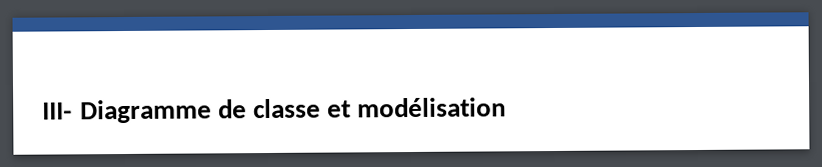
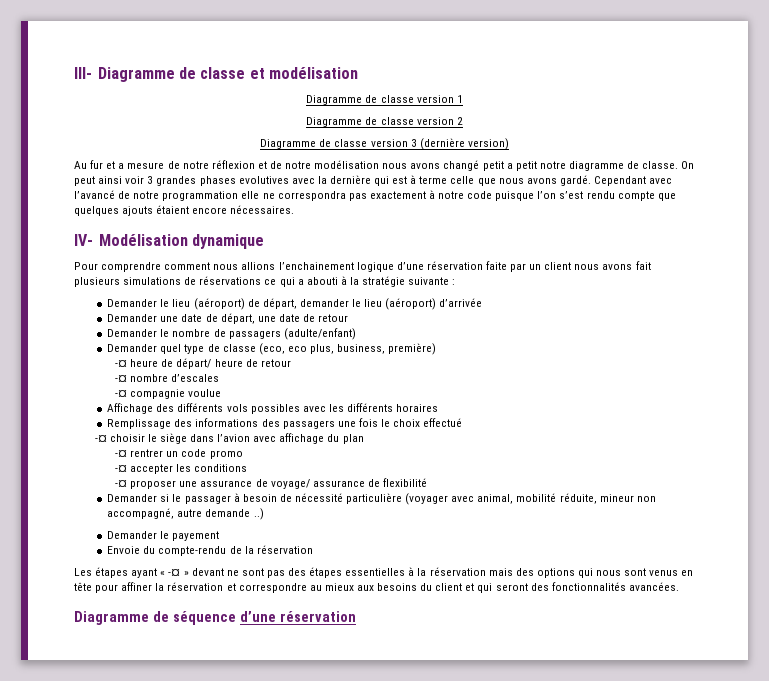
+ Diagramme de classe version 1
+ Diagramme de classe version 2
+ Diagramme de classe version 3 (dernière version)
+ Au fur et a mesure de notre réflexion et de notre modélisation nous avons changé petit a petit notre diagramme de classe. On peut ainsi voir 3 grandes phases evolutives avec la dernière qui est à terme celle que nous avons gardé. Cependant avec l’avancé de notre programmation elle ne correspondra pas exactement à notre code puisque l’on s’est rendu compte que quelques ajouts étaient encore nécessaires.
+ IV- Modélisation dynamique
+ Pour comprendre comment nous allions l’enchainement logique d’une réservation faite par un client nous avons fait plusieurs simulations de réservations ce qui a abouti à la stratégie suivante :
+ Demander le lieu (aéroport) de départ, demander le lieu (aéroport) d’arrivée
+ Demander une date de départ, une date de retour
+ Demander le nombre de passagers (adulte/enfant)
+ Demander quel type de classe (eco, eco plus, business, première)
+ -¤ heure de départ/ heure de retour
+ -¤ nombre d’escales
+ -¤ compagnie voulue
+ Affichage des différents vols possibles avec les différents horaires
+ Remplissage des informations des passagers une fois le choix effectué
+ -¤ choisir le siège dans l’avion avec affichage du plan
+ -¤ rentrer un code promo
+ -¤ accepter les conditions
+ -¤ proposer une assurance de voyage/ assurance de flexibilité
+ Demander si le passager à besoin de nécessité particulière (voyager avec animal, mobilité réduite, mineur non accompagné, autre demande ..)
+ Demander le payement
+ Envoie du compte-rendu de la réservation
+ Les étapes ayant « -¤ » devant ne sont pas des étapes essentielles à la réservation mais des options qui nous sont venus en tête pour affiner la réservation et correspondre au mieux aux besoins du client et qui seront des fonctionnalités avancées.
+ Diagramme de séquence d’une réservation

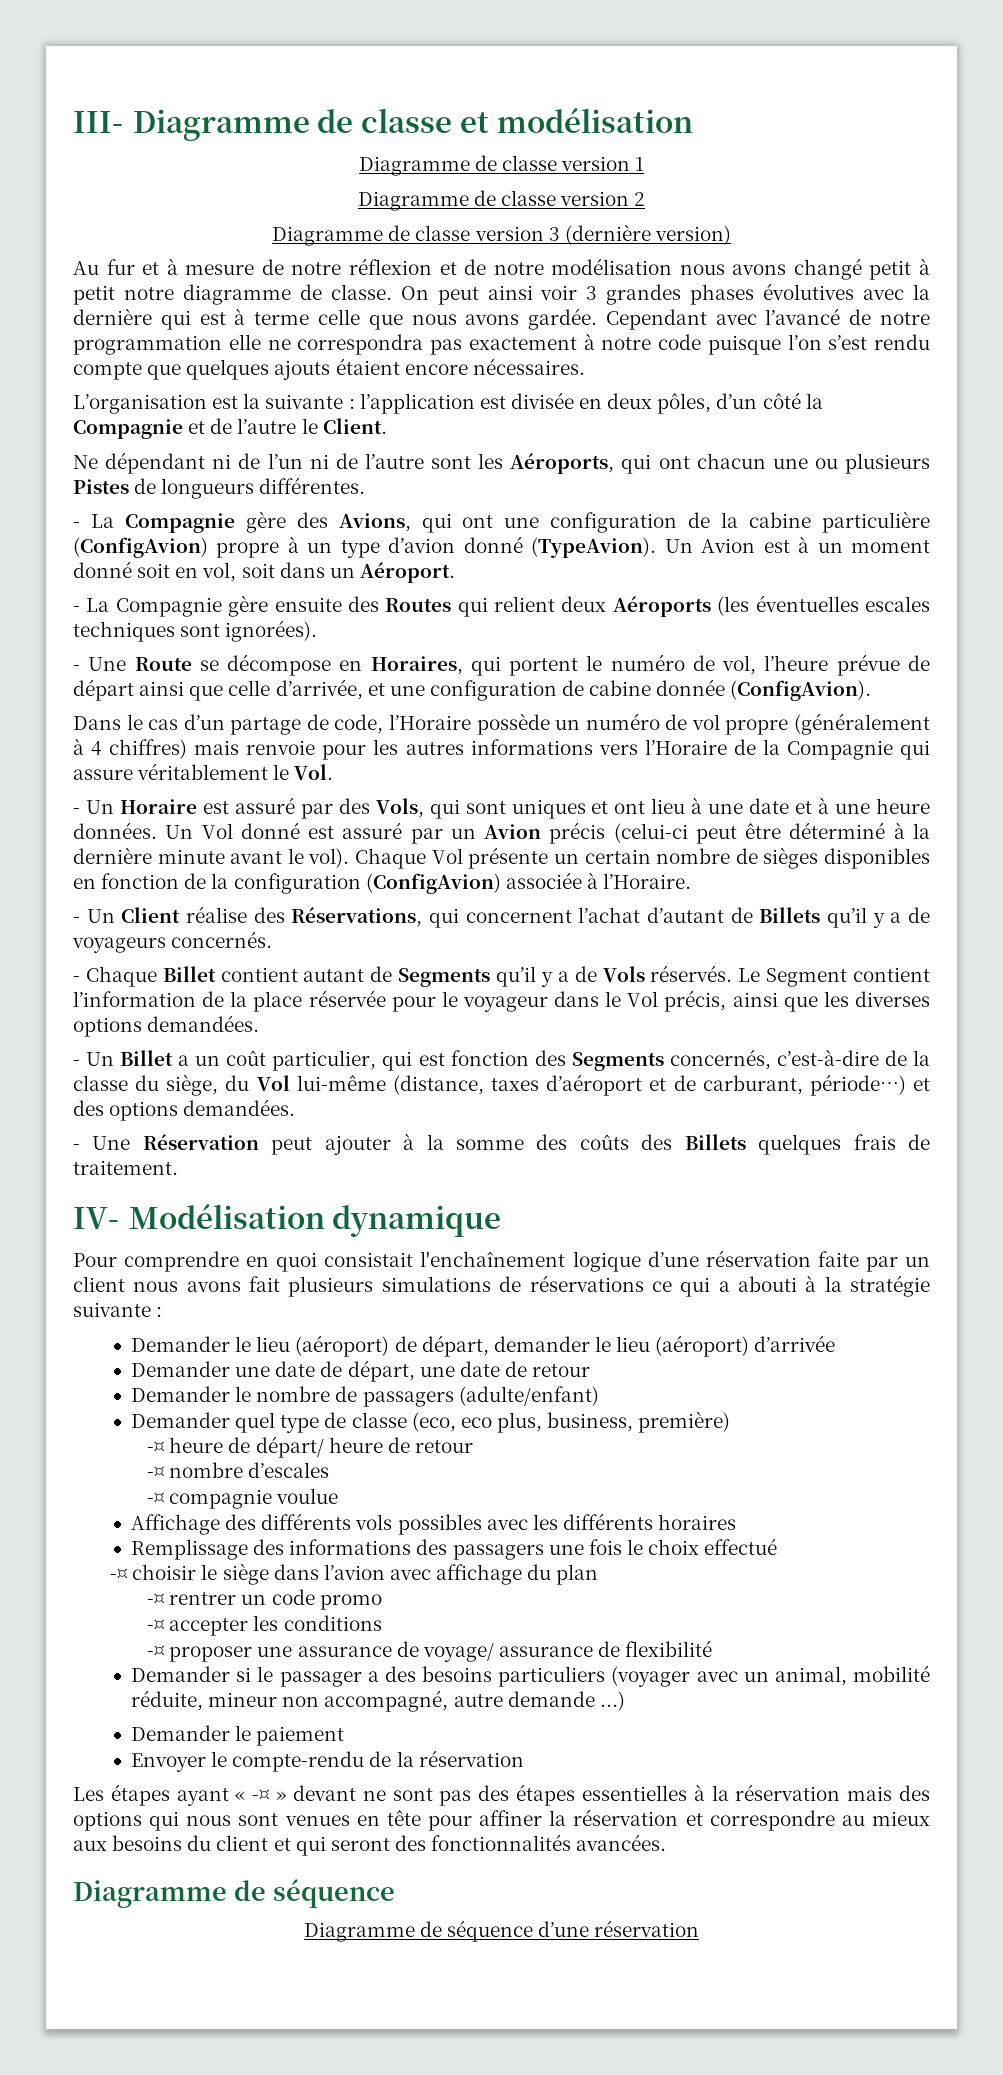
- Au fur et a mesure de notre réflexion et de notre modélisation nous avons changé petit a petit notre diagramme de classe.
+ Au fur et à mesure de notre réflexion et de notre modélisation nous avons changé petit à petit notre diagramme de classe.
- On peut ainsi voir 3 grandes phases evolutives avec la dernière qui est à terme celle que nous avons gardé.
+ On peut ainsi voir 3 grandes phases évolutives avec la dernière qui est à terme celle que nous avons gardée.
+ L’organisation est la suivante : l’application est divisée en deux pôles, d’un côté la Compagnie et de l’autre le Client.
+ Ne dépendant ni de l’un ni de l’autre sont les Aéroports, qui ont chacun une ou plusieurs Pistes de longueurs différentes.
+ - La Compagnie gère des Avions, qui ont une configuration de la cabine particulière (ConfigAvion) propre à un type d’avion donné (TypeAvion). Un Avion est à un moment donné soit en vol, soit dans un Aéroport.
+ - La Compagnie gère ensuite des Routes qui relient deux Aéroports (les éventuelles escales techniques sont ignorées).
+ - Une Route se décompose en Horaires, qui portent le numéro de vol, l’heure prévue de départ ainsi que celle d’arrivée, et une configuration de cabine donnée (ConfigAvion).
+ Dans le cas d’un partage de code, l’Horaire possède un numéro de vol propre (généralement à 4 chiffres) mais renvoie pour les autres informations vers l’Horaire de la Compagnie qui assure véritablement le Vol.
+ - Un Horaire est assuré par des Vols, qui sont uniques et ont lieu à une date et à une heure données. Un Vol donné est assuré par un Avion précis (celui-ci peut être déterminé à la dernière minute avant le vol). Chaque Vol présente un certain nombre de sièges disponibles en fonction de la configuration (ConfigAvion) associée à l’Horaire.
+ - Un Client réalise des Réservations, qui concernent l’achat d’autant de Billets qu’il y a de voyageurs concernés.
+ - Chaque Billet contient autant de Segments qu’il y a de Vols réservés. Le Segment contient l’information de la place réservée pour le voyageur dans le Vol précis, ainsi que les diverses options demandées.
+ - Un Billet a un coût particulier, qui est fonction des Segments concernés, c’est-à-dire de la classe du siège, du Vol lui-même (distance, taxes d’aéroport et de carburant, période…) et des options demandées.
+ - Une Réservation peut ajouter à la somme des coûts des Billets quelques frais de traitement.
- Pour comprendre comment nous allions l’enchainement logique d’une réservation faite par un client nous avons fait plusieurs simulations de réservations ce qui a abouti à la stratégie suivante :
+ Pour comprendre en quoi consistait l'enchaînement logique d’une réservation faite par un client nous avons fait plusieurs simulations de réservations ce qui a abouti à la stratégie suivante :
- Demander si le passager à besoin de nécessité particulière (voyager avec animal, mobilité réduite, mineur non accompagné, autre demande ..)
- Demander le payement
- Envoie du compte-rendu de la réservation
+ Demander si le passager a des besoins particuliers (voyager avec un animal, mobilité réduite, mineur non accompagné, autre demande ...)
+ Demander le paiement
+ Envoyer le compte-rendu de la réservation
- Les étapes ayant « -¤ » devant ne sont pas des étapes essentielles à la réservation mais des options qui nous sont venus en tête pour affiner la réservation et correspondre au mieux aux besoins du client et qui seront des fonctionnalités avancées.
+ Les étapes ayant « -¤ » devant ne sont pas des étapes essentielles à la réservation mais des options qui nous sont venues en tête pour affiner la réservation et correspondre au mieux aux besoins du client et qui seront des fonctionnalités avancées.
+ Diagramme de séquence

